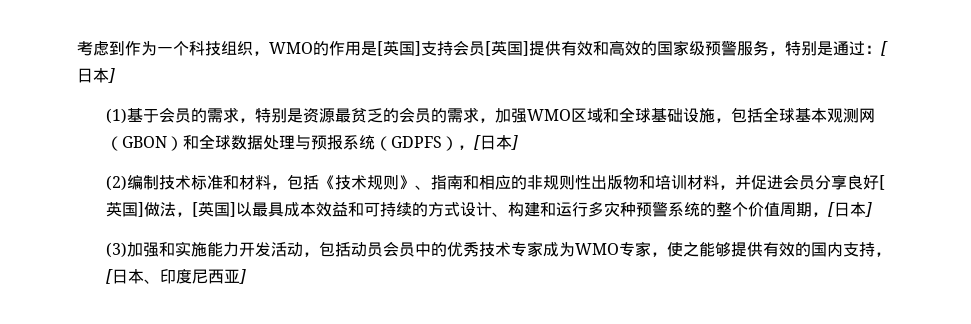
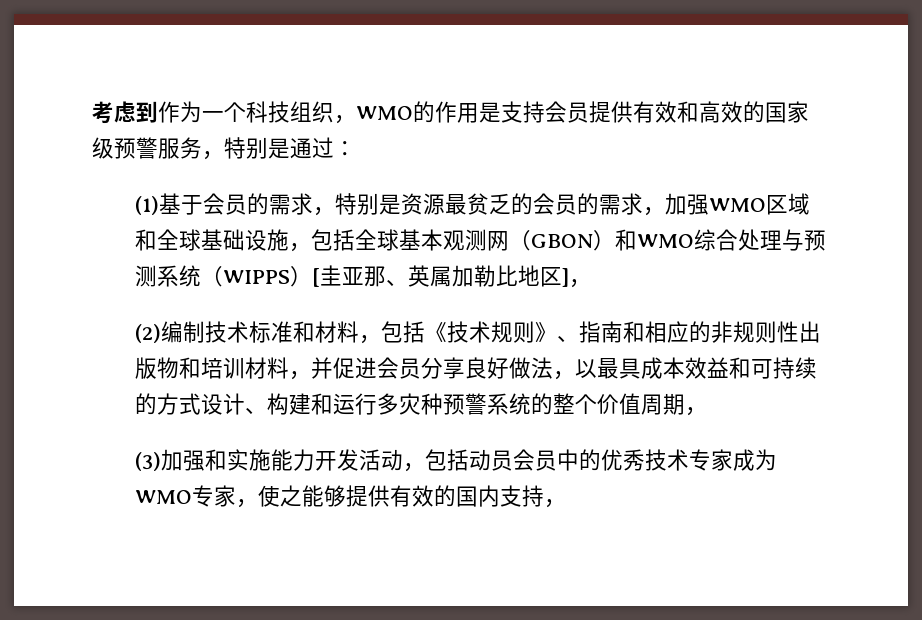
- 考虑到作为一个科技组织，WMO的作用是[英国]支持会员[英国]提供有效和高效的国家级预警服务，特别是通过：[日本]
+ 考虑到作为一个科技组织，WMO的作用是支持会员提供有效和高效的国家级预警服务，特别是通过：
- (1)基于会员的需求，特别是资源最贫乏的会员的需求，加强WMO区域和全球基础设施，包括全球基本观测网（GBON）和全球数据处理与预报系统（GDPFS），[日本]
+ (1)基于会员的需求，特别是资源最贫乏的会员的需求，加强WMO区域和全球基础设施，包括全球基本观测网（GBON）和WMO综合处理与预测系统（WIPPS）[圭亚那、英属加勒比地区]，
- (2)编制技术标准和材料，包括《技术规则》、指南和相应的非规则性出版物和培训材料，并促进会员分享良好[英国]做法，[英国]以最具成本效益和可持续的方式设计、构建和运行多灾种预警系统的整个价值周期，[日本]
+ (2)编制技术标准和材料，包括《技术规则》、指南和相应的非规则性出版物和培训材料，并促进会员分享良好做法，以最具成本效益和可持续的方式设计、构建和运行多灾种预警系统的整个价值周期，
- (3)加强和实施能力开发活动，包括动员会员中的优秀技术专家成为WMO专家，使之能够提供有效的国内支持，[日本、印度尼西亚]
+ (3)加强和实施能力开发活动，包括动员会员中的优秀技术专家成为WMO专家，使之能够提供有效的国内支持，

